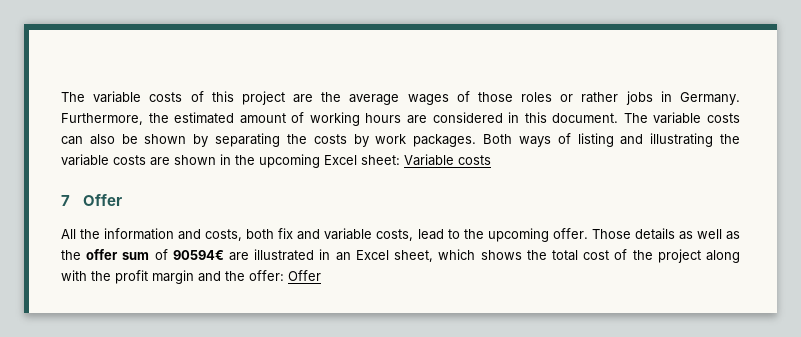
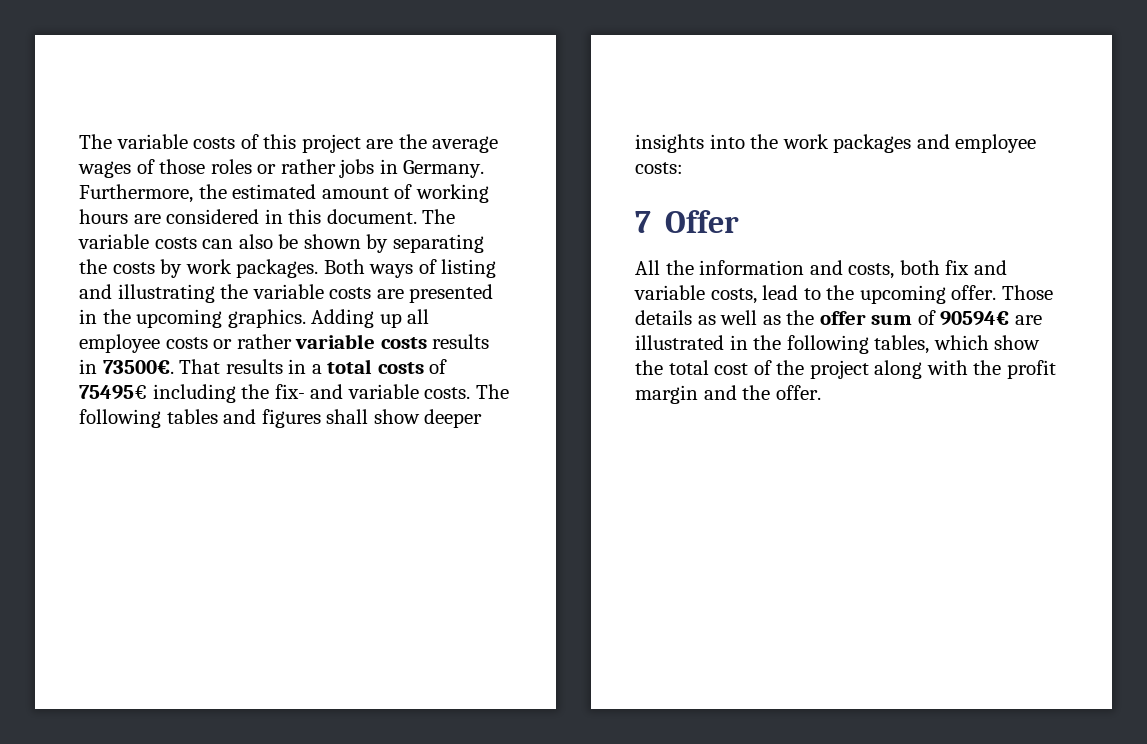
- Both ways of listing and illustrating the variable costs are shown in the upcoming Excel sheet: Variable costs
+ Both ways of listing and illustrating the variable costs are presented in the upcoming graphics. Adding up all employee costs or rather variable costs results in 73500€. That results in a total costs of 75495€ including the fix- and variable costs. The following tables and figures shall show deeper insights into the work packages and employee costs:
- Those details as well as the offer sum of 90594€ are illustrated in an Excel sheet, which shows the total cost of the project along with the profit margin and the offer: Offer
+ Those details as well as the offer sum of 90594€ are illustrated in the following tables, which show the total cost of the project along with the profit margin and the offer.

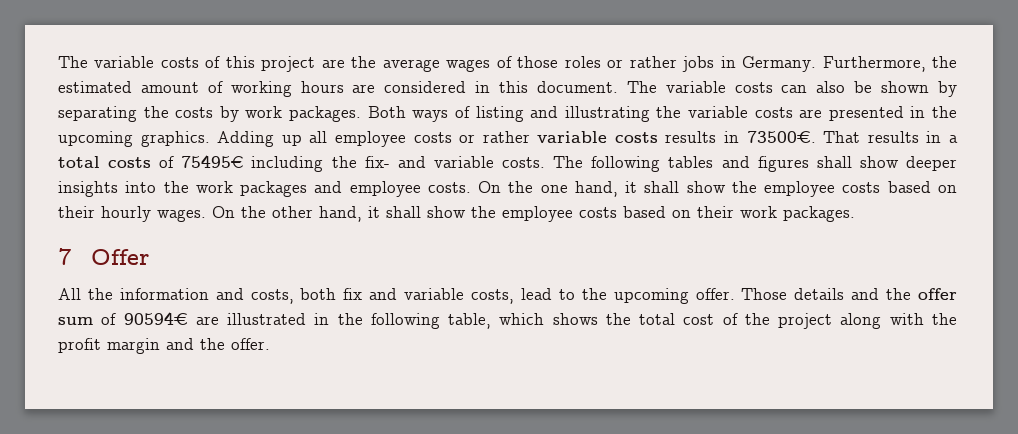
- The following tables and figures shall show deeper insights into the work packages and employee costs:
+ The following tables and figures shall show deeper insights into the work packages and employee costs. On the one hand, it shall show the employee costs based on their hourly wages. On the other hand, it shall show the employee costs based on their work packages.
- Those details as well as the offer sum of 90594€ are illustrated in the following tables, which show the total cost of the project along with the profit margin and the offer.
+ Those details and the offer sum of 90594€ are illustrated in the following table, which shows the total cost of the project along with the profit margin and the offer.

